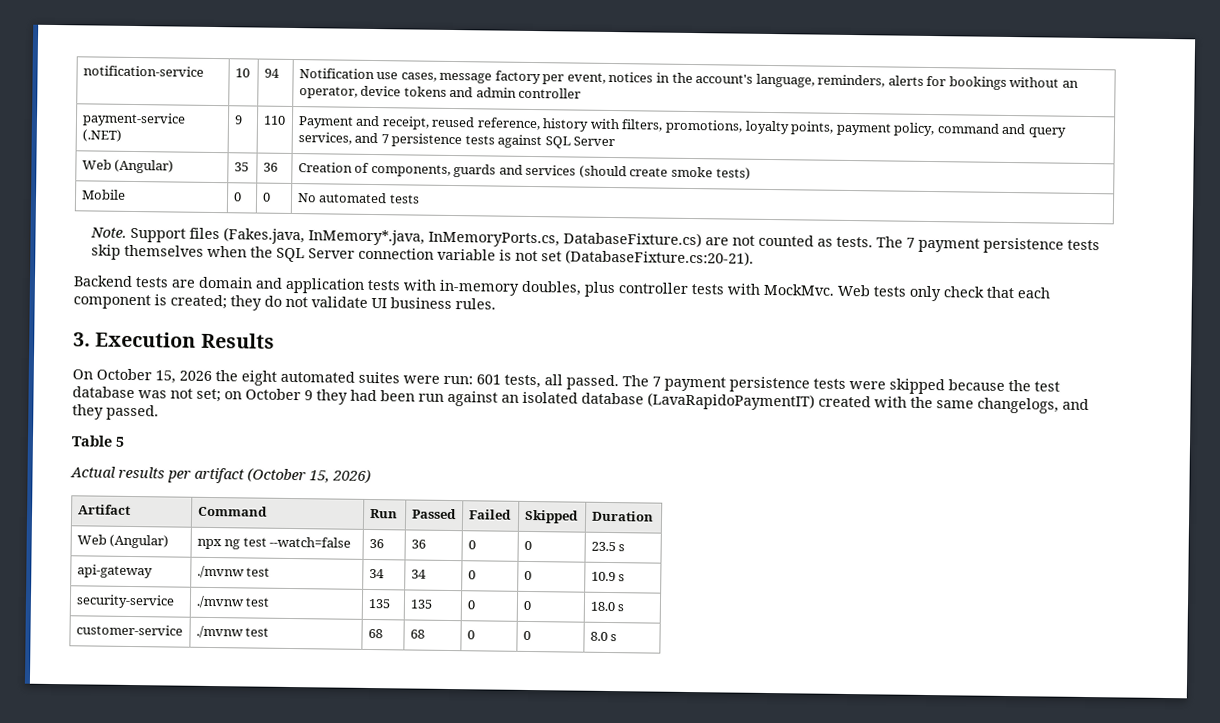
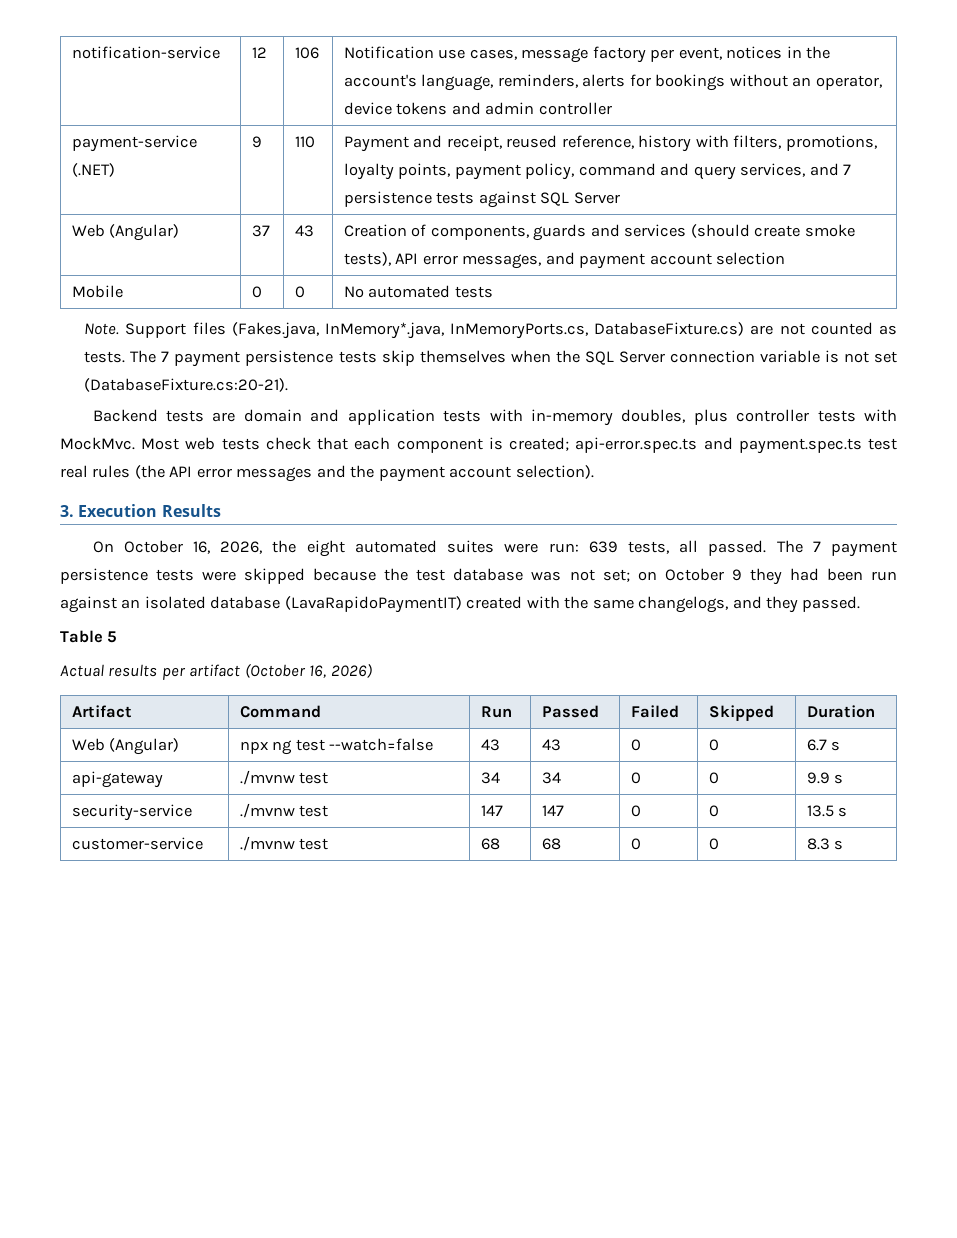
- notification-service | 10 | 94 | Notification use cases, message factory per event, notices in the account's language, reminders, alerts for bookings without an operator, device tokens and admin controller
+ notification-service | 12 | 106 | Notification use cases, message factory per event, notices in the account's language, reminders, alerts for bookings without an operator, device tokens and admin controller
- Web (Angular) | 35 | 36 | Creation of components, guards and services (should create smoke tests)
+ Web (Angular) | 37 | 43 | Creation of components, guards and services (should create smoke tests), API error messages, and payment account selection
- Web tests only check that each component is created; they do not validate UI business rules.
+ Most web tests check that each component is created; api-error.spec.ts and payment.spec.ts test real rules (the API error messages and the payment account selection).
- On October 15, 2026 the eight automated suites were run: 601 tests, all passed.
+ On October 16, 2026, the eight automated suites were run: 639 tests, all passed.
- Actual results per artifact (October 15, 2026)
+ Actual results per artifact (October 16, 2026)
- Web (Angular) | npx ng test --watch=false | 36 | 36 | 0 | 0 | 23.5 s
+ Web (Angular) | npx ng test --watch=false | 43 | 43 | 0 | 0 | 6.7 s
- api-gateway | ./mvnw test | 34 | 34 | 0 | 0 | 10.9 s
+ api-gateway | ./mvnw test | 34 | 34 | 0 | 0 | 9.9 s
- security-service | ./mvnw test | 135 | 135 | 0 | 0 | 18.0 s
+ security-service | ./mvnw test | 147 | 147 | 0 | 0 | 13.5 s
- customer-service | ./mvnw test | 68 | 68 | 0 | 0 | 8.0 s
+ customer-service | ./mvnw test | 68 | 68 | 0 | 0 | 8.3 s

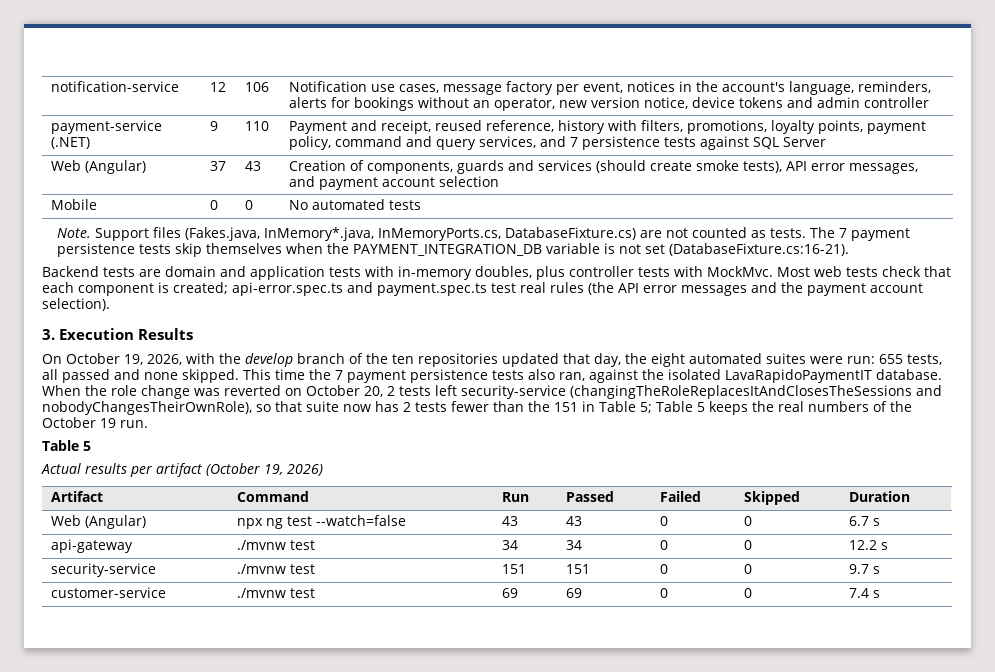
- notification-service | 12 | 106 | Notification use cases, message factory per event, notices in the account's language, reminders, alerts for bookings without an operator, device tokens and admin controller
+ notification-service | 12 | 106 | Notification use cases, message factory per event, notices in the account's language, reminders, alerts for bookings without an operator, new version notice, device tokens and admin controller
- The 7 payment persistence tests skip themselves when the SQL Server connection variable is not set (DatabaseFixture.cs:20-21).
+ The 7 payment persistence tests skip themselves when the PAYMENT_INTEGRATION_DB variable is not set (DatabaseFixture.cs:16-21).
- On October 16, 2026, the eight automated suites were run: 639 tests, all passed. The 7 payment persistence tests were skipped because the test database was not set; on October 9 they had been run against an isolated database (LavaRapidoPaymentIT) created with the same changelogs, and they passed.
+ On October 19, 2026, with the develop branch of the ten repositories updated that day, the eight automated suites were run: 655 tests, all passed and none skipped. This time the 7 payment persistence tests also ran, against the isolated LavaRapidoPaymentIT database. When the role change was reverted on October 20, 2 tests left security-service (changingTheRoleReplacesItAndClosesTheSessions and nobodyChangesTheirOwnRole), so that suite now has 2 tests fewer than the 151 in Table 5; Table 5 keeps the real numbers of the October 19 run.
- Actual results per artifact (October 16, 2026)
+ Actual results per artifact (October 19, 2026)
- api-gateway | ./mvnw test | 34 | 34 | 0 | 0 | 9.9 s
+ api-gateway | ./mvnw test | 34 | 34 | 0 | 0 | 12.2 s
- security-service | ./mvnw test | 147 | 147 | 0 | 0 | 13.5 s
+ security-service | ./mvnw test | 151 | 151 | 0 | 0 | 9.7 s
- customer-service | ./mvnw test | 68 | 68 | 0 | 0 | 8.3 s
+ customer-service | ./mvnw test | 69 | 69 | 0 | 0 | 7.4 s

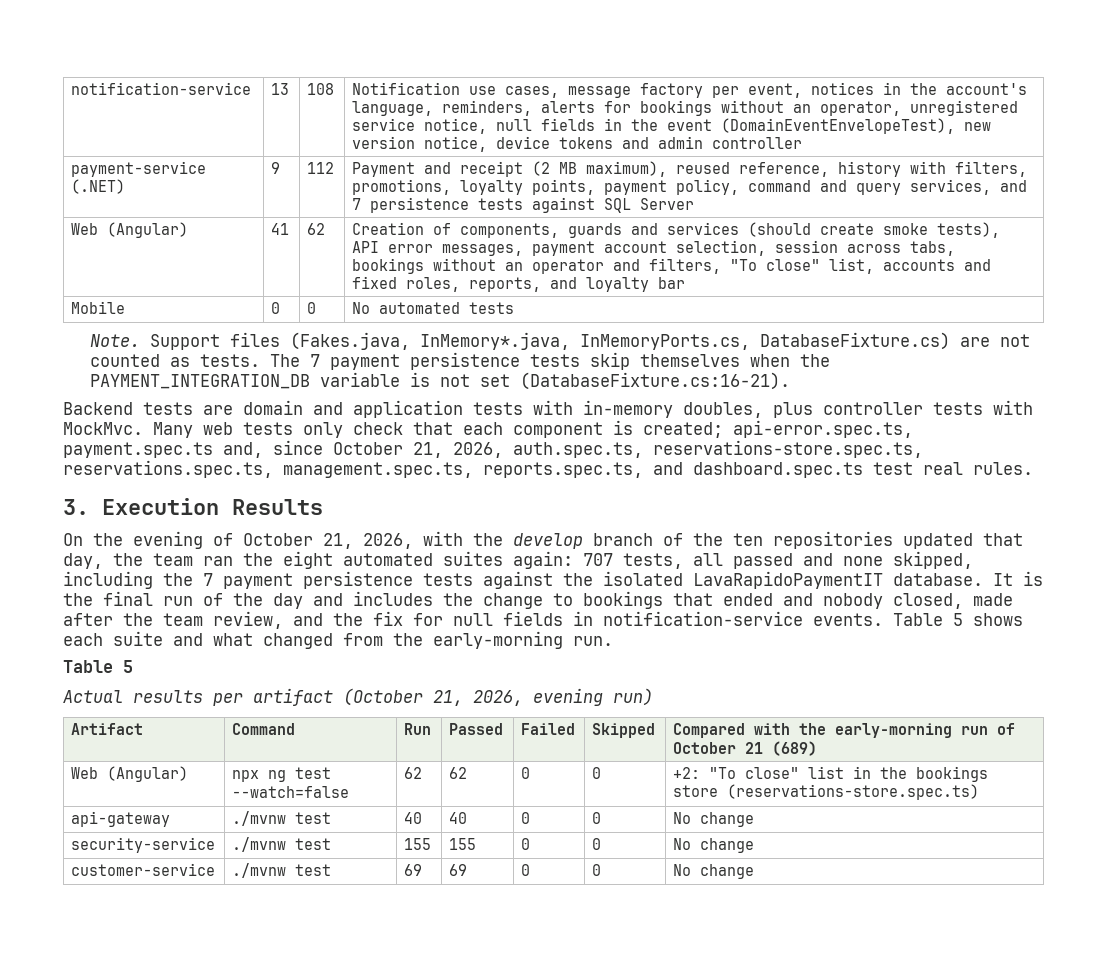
- notification-service | 12 | 106 | Notification use cases, message factory per event, notices in the account's language, reminders, alerts for bookings without an operator, new version notice, device tokens and admin controller
+ notification-service | 13 | 108 | Notification use cases, message factory per event, notices in the account's language, reminders, alerts for bookings without an operator, unregistered service notice, null fields in the event (DomainEventEnvelopeTest), new version notice, device tokens and admin controller
- payment-service (.NET) | 9 | 110 | Payment and receipt, reused reference, history with filters, promotions, loyalty points, payment policy, command and query services, and 7 persistence tests against SQL Server
+ payment-service (.NET) | 9 | 112 | Payment and receipt (2 MB maximum), reused reference, history with filters, promotions, loyalty points, payment policy, command and query services, and 7 persistence tests against SQL Server
- Web (Angular) | 37 | 43 | Creation of components, guards and services (should create smoke tests), API error messages, and payment account selection
+ Web (Angular) | 41 | 62 | Creation of components, guards and services (should create smoke tests), API error messages, payment account selection, session across tabs, bookings without an operator and filters, "To close" list, accounts and fixed roles, reports, and loyalty bar
- Most web tests check that each component is created; api-error.spec.ts and payment.spec.ts test real rules (the API error messages and the payment account selection).
+ Many web tests only check that each component is created; api-error.spec.ts, payment.spec.ts and, since October 21, 2026, auth.spec.ts, reservations-store.spec.ts, reservations.spec.ts, management.spec.ts, reports.spec.ts, and dashboard.spec.ts test real rules.
- On October 19, 2026, with the develop branch of the ten repositories updated that day, the eight automated suites were run: 655 tests, all passed and none skipped. This time the 7 payment persistence tests also ran, against the isolated LavaRapidoPaymentIT database.
+ On the evening of October 21, 2026, with the develop branch of the ten repositories updated that day, the team ran the eight automated suites again: 707 tests, all passed and none skipped, including the 7 payment persistence tests against the isolated LavaRapidoPaymentIT database.
- When the role change was reverted on October 20, 2 tests left security-service (changingTheRoleReplacesItAndClosesTheSessions and nobodyChangesTheirOwnRole), so that suite now has 2 tests fewer than the 151 in Table 5; Table 5 keeps the real numbers of the October 19 run.
+ It is the final run of the day and includes the change to bookings that ended and nobody closed, made after the team review, and the fix for null fields in notification-service events. Table 5 shows each suite and what changed from the early-morning run.
- Actual results per artifact (October 19, 2026)
+ Actual results per artifact (October 21, 2026, evening run)
- Artifact | Command | Run | Passed | Failed | Skipped | Duration
+ Artifact | Command | Run | Passed | Failed | Skipped | Compared with the early-morning run of October 21 (689)
- Web (Angular) | npx ng test --watch=false | 43 | 43 | 0 | 0 | 6.7 s
+ Web (Angular) | npx ng test --watch=false | 62 | 62 | 0 | 0 | +2: "To close" list in the bookings store (reservations-store.spec.ts)
- api-gateway | ./mvnw test | 34 | 34 | 0 | 0 | 12.2 s
+ api-gateway | ./mvnw test | 40 | 40 | 0 | 0 | No change
- security-service | ./mvnw test | 151 | 151 | 0 | 0 | 9.7 s
+ security-service | ./mvnw test | 155 | 155 | 0 | 0 | No change
- customer-service | ./mvnw test | 69 | 69 | 0 | 0 | 7.4 s
+ customer-service | ./mvnw test | 69 | 69 | 0 | 0 | No change

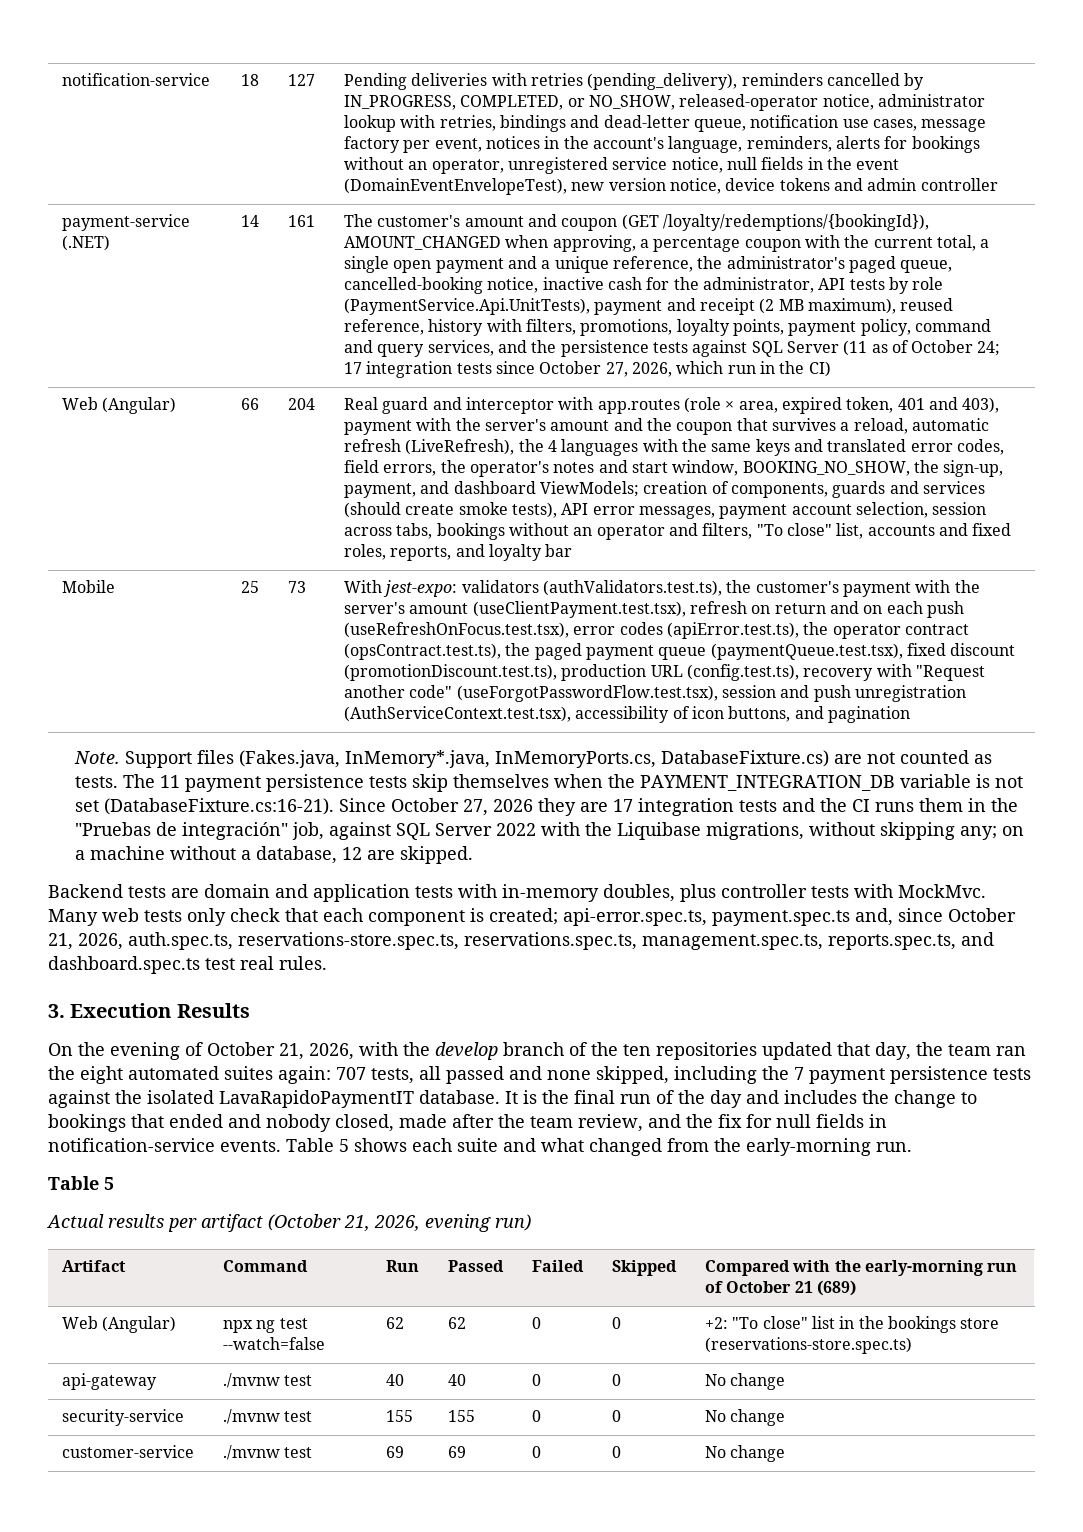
- 13 | 108 | Notification use cases, message factory per event, notices in the account's language, reminders, alerts for bookings without an operator, unregistered service notice, null fields in the event (DomainEventEnvelopeTest), new version notice, device tokens and admin controller
+ 18 | 127 | Pending deliveries with retries (pending_delivery), reminders cancelled by IN_PROGRESS, COMPLETED, or NO_SHOW, released-operator notice, administrator lookup with retries, bindings and dead-letter queue, notification use cases, message factory per event, notices in the account's language, reminders, alerts for bookings without an operator, unregistered service notice, null fields in the event (DomainEventEnvelopeTest), new version notice, device tokens and admin controller
- 9 | 112 | Payment and receipt (2 MB maximum), reused reference, history with filters, promotions, loyalty points, payment policy, command and query services, and 7 persistence tests against SQL Server
- Web (Angular) | 41 | 62 | Creation of components, guards and services (should create smoke tests), API error messages, payment account selection, session across tabs, bookings without an operator and filters, "To close" list, accounts and fixed roles, reports, and loyalty bar
+ 14 | 161 | The customer's amount and coupon (GET /loyalty/redemptions/{bookingId}), AMOUNT_CHANGED when approving, a percentage coupon with the current total, a single open payment and a unique reference, the administrator's paged queue, cancelled-booking notice, inactive cash for the administrator, API tests by role (PaymentService.Api.UnitTests), payment and receipt (2 MB maximum), reused reference, history with filters, promotions, loyalty points, payment policy, command and query services, and the persistence tests against SQL Server (11 as of October 24; 17 integration tests since October 27, 2026, which run in the CI)
+ Web (Angular) | 66 | 204 | Real guard and interceptor with app.routes (role × area, expired token, 401 and 403), payment with the server's amount and the coupon that survives a reload, automatic refresh (LiveRefresh), the 4 languages with the same keys and translated error codes, field errors, the operator's notes and start window, BOOKING_NO_SHOW, the sign-up, payment, and dashboard ViewModels; creation of components, guards and services (should create smoke tests), API error messages, payment account selection, session across tabs, bookings without an operator and filters, "To close" list, accounts and fixed roles, reports, and loyalty bar
- 0 | 0 | No automated tests
+ 25 | 73 | With jest-expo: validators (authValidators.test.ts), the customer's payment with the server's amount (useClientPayment.test.tsx), refresh on return and on each push (useRefreshOnFocus.test.tsx), error codes (apiError.test.ts), the operator contract (opsContract.test.ts), the paged payment queue (paymentQueue.test.tsx), fixed discount (promotionDiscount.test.ts), production URL (config.test.ts), recovery with "Request another code" (useForgotPasswordFlow.test.tsx), session and push unregistration (AuthServiceContext.test.tsx), accessibility of icon buttons, and pagination
- The 7 payment persistence tests skip themselves when the PAYMENT_INTEGRATION_DB variable is not set (DatabaseFixture.cs:16-21).
+ The 11 payment persistence tests skip themselves when the PAYMENT_INTEGRATION_DB variable is not set (DatabaseFixture.cs:16-21). Since October 27, 2026 they are 17 integration tests and the CI runs them in the "Pruebas de integración" job, against SQL Server 2022 with the Liquibase migrations, without skipping any; on a machine without a database, 12 are skipped.

